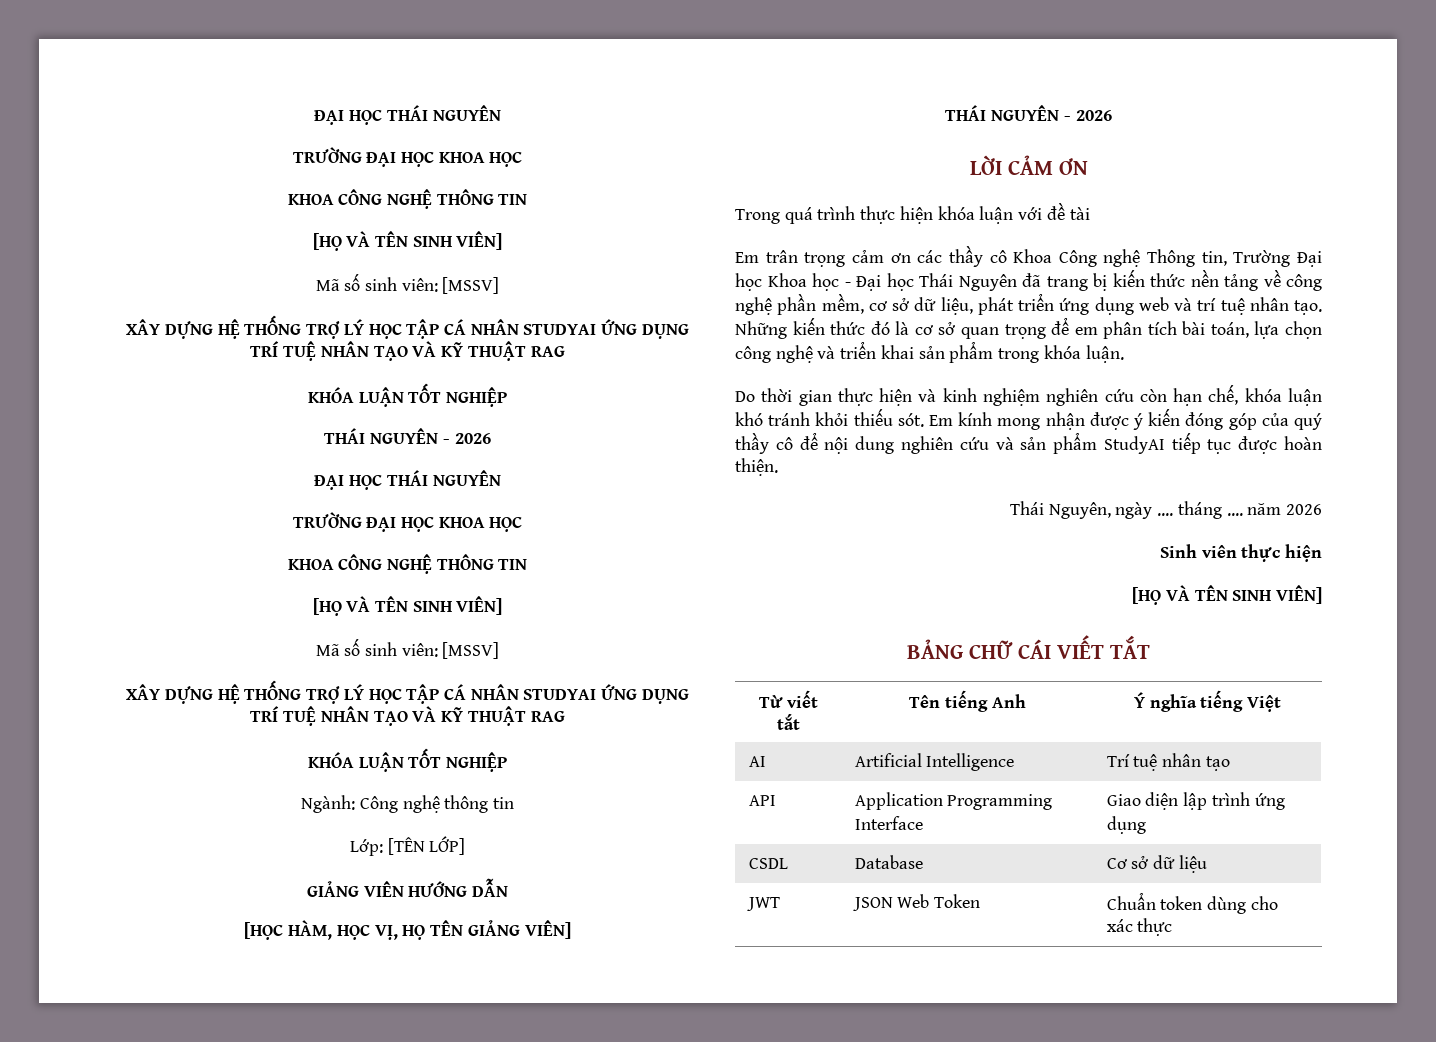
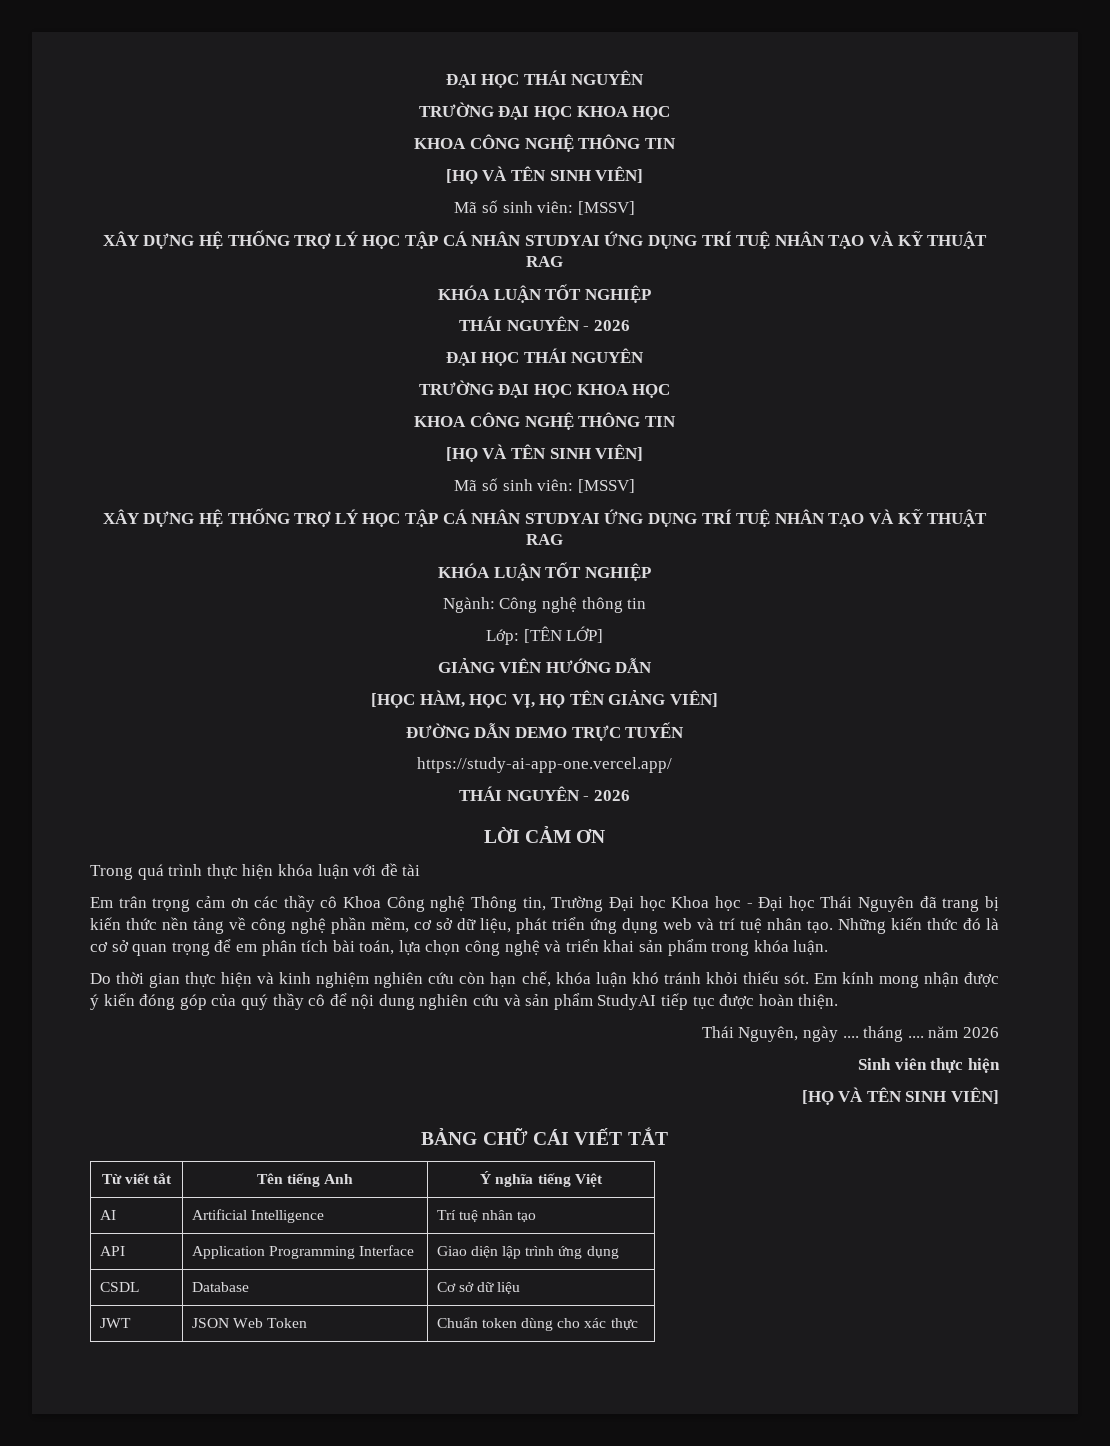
+ ĐƯỜNG DẪN DEMO TRỰC TUYẾN
+ https://study-ai-app-one.vercel.app/

